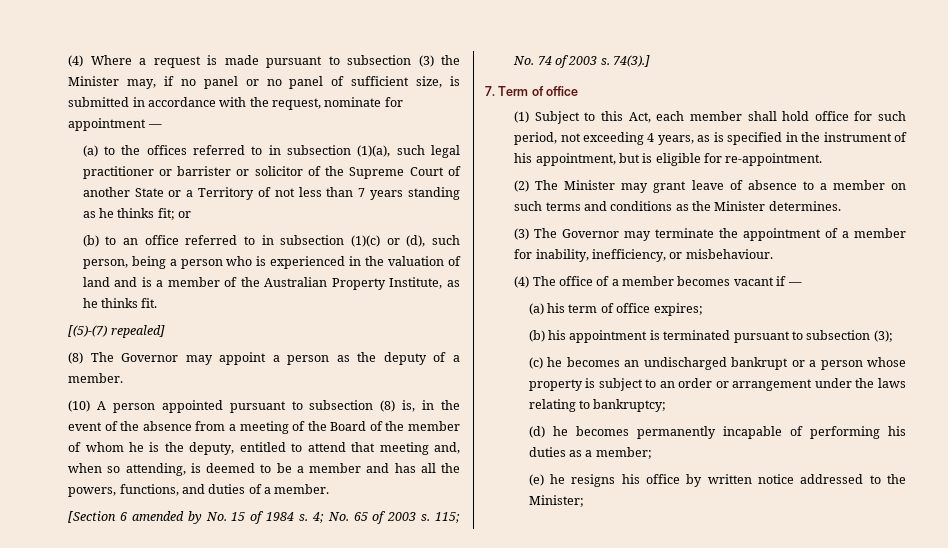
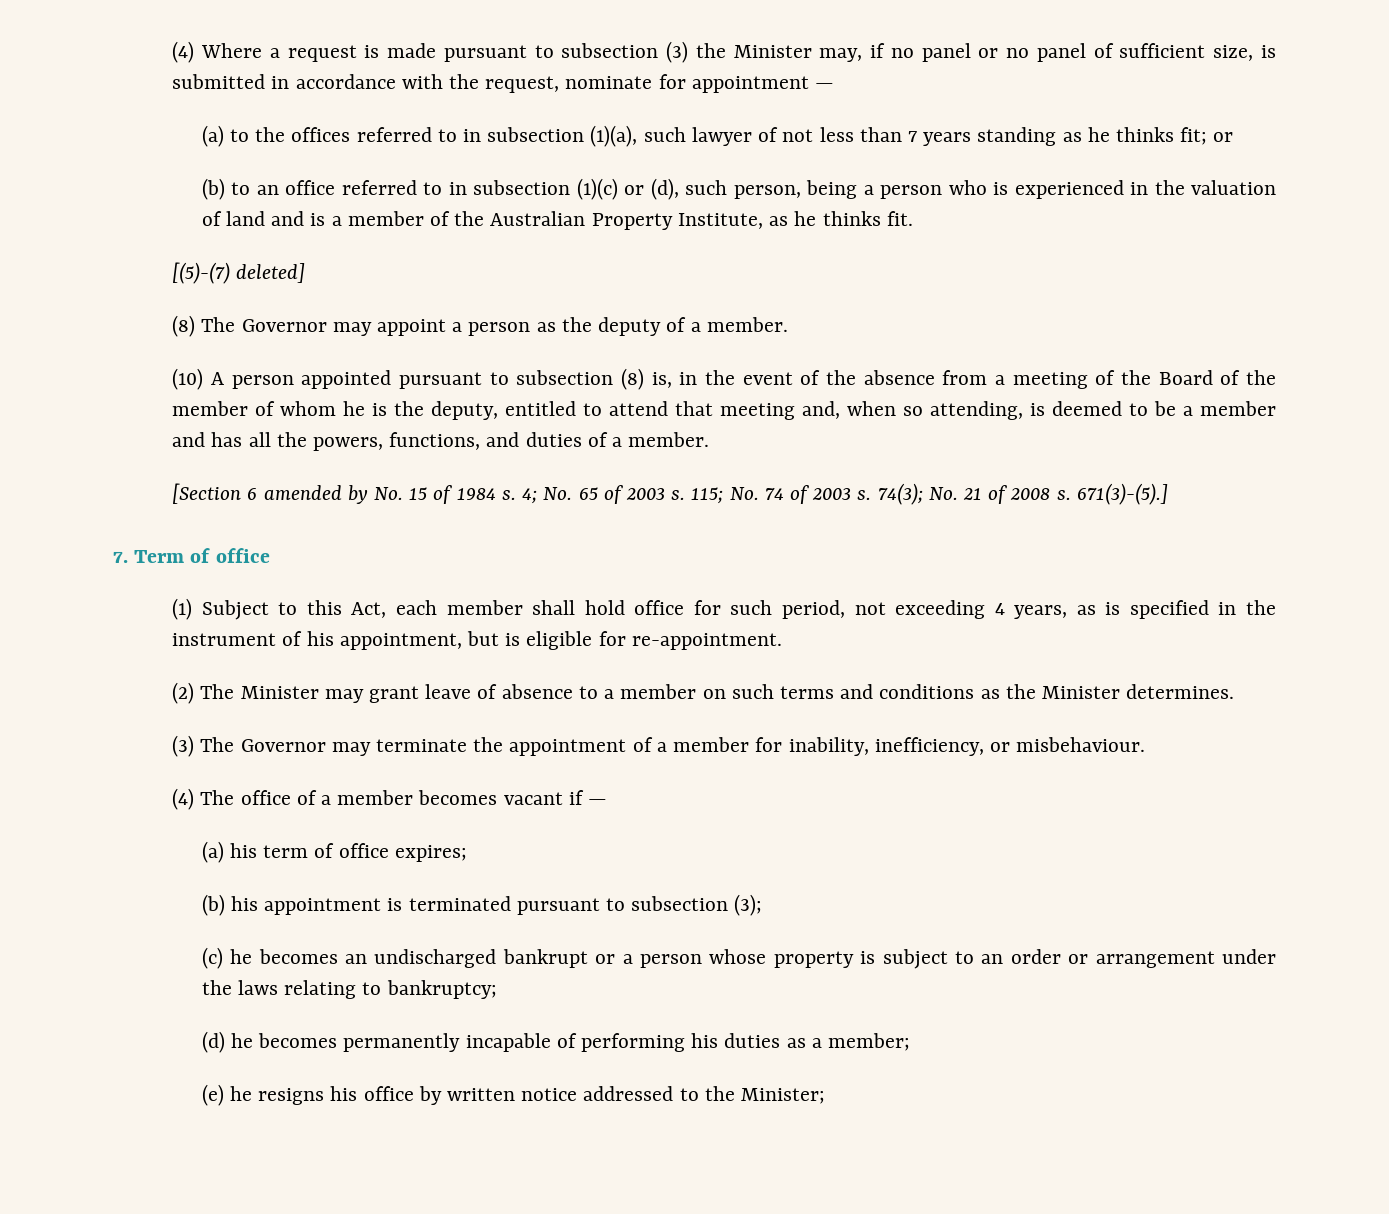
- (a) to the offices referred to in subsection (1)(a), such legal practitioner or barrister or solicitor of the Supreme Court of another State or a Territory of not less than 7 years standing as he thinks fit; or
+ (a) to the offices referred to in subsection (1)(a), such lawyer of not less than 7 years standing as he thinks fit; or
- [(5)-(7) repealed]
+ [(5)-(7) deleted]
- 74(3).]
+ 74(3); No. 21 of 2008 s. 671(3)-(5).]

